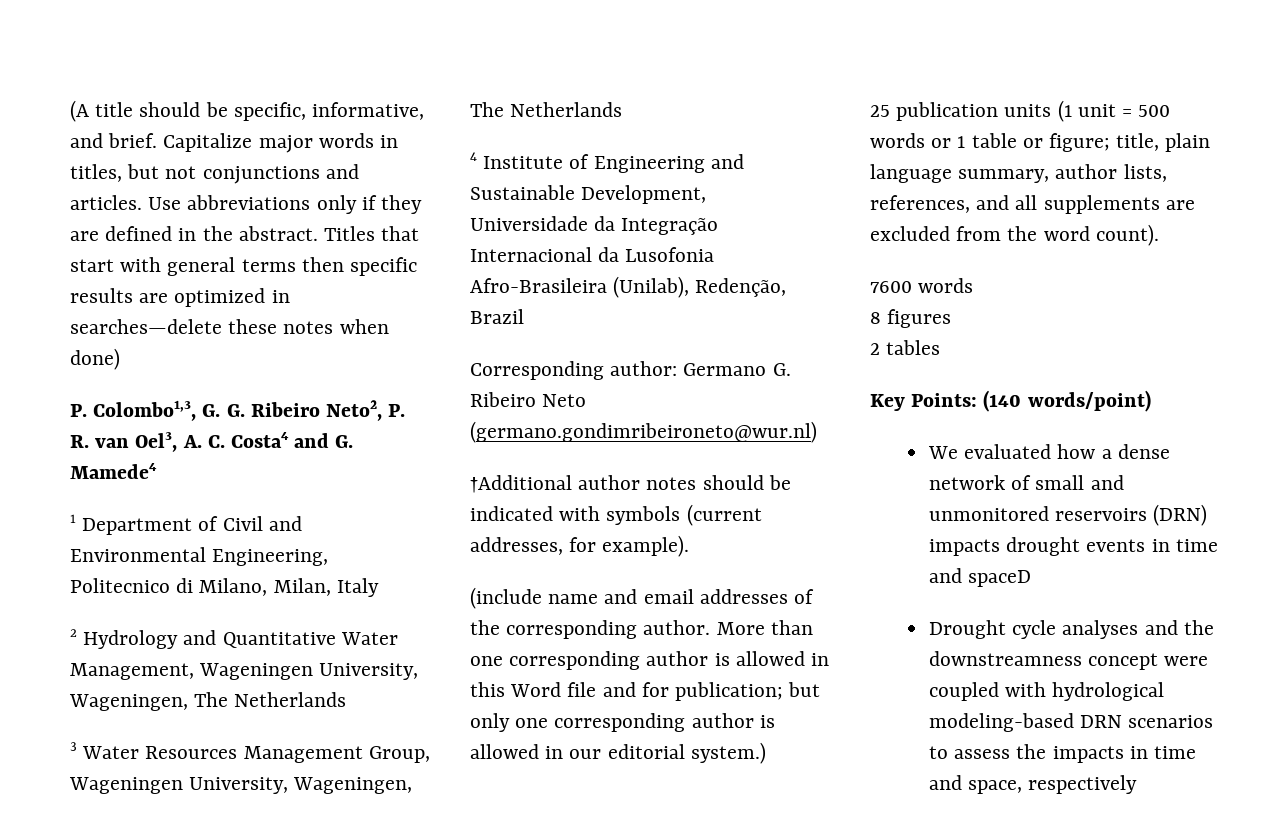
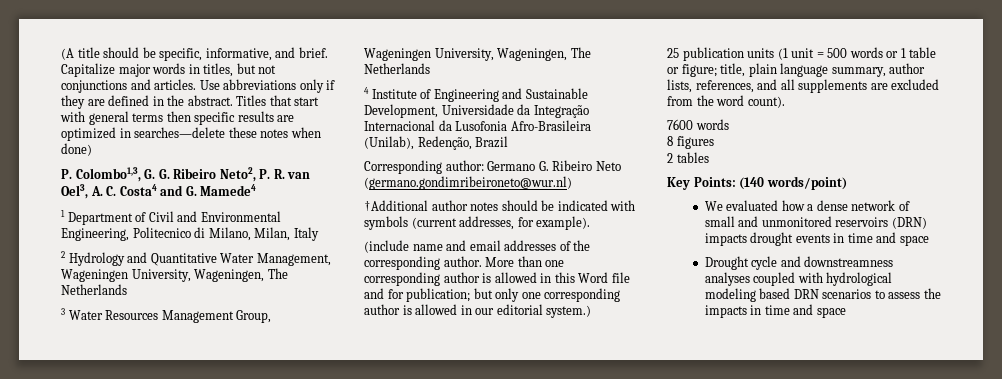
- We evaluated how a dense network of small and unmonitored reservoirs (DRN) impacts drought events in time and spaceD
+ We evaluated how a dense network of small and unmonitored reservoirs (DRN) impacts drought events in time and space
- Drought cycle analyses and the downstreamness concept were coupled with hydrological modeling-based DRN scenarios to assess the impacts in time and space, respectively
+ Drought cycle and downstreamness analyses coupled with hydrological modeling based DRN scenarios to assess the impacts in time and space

